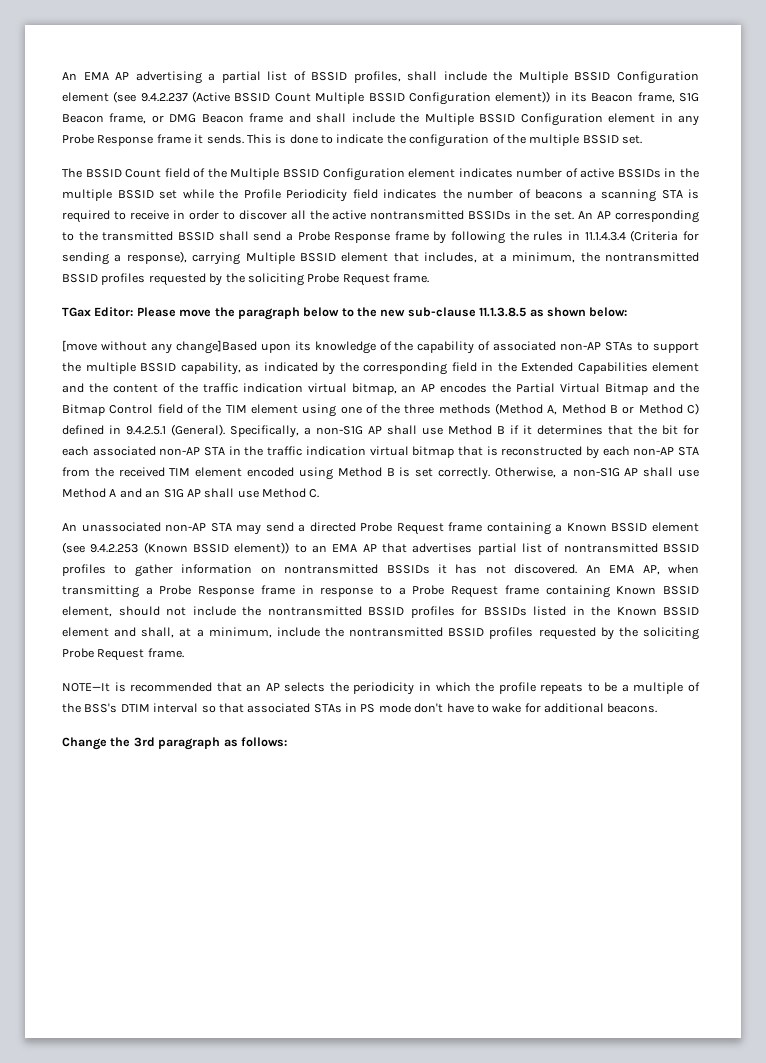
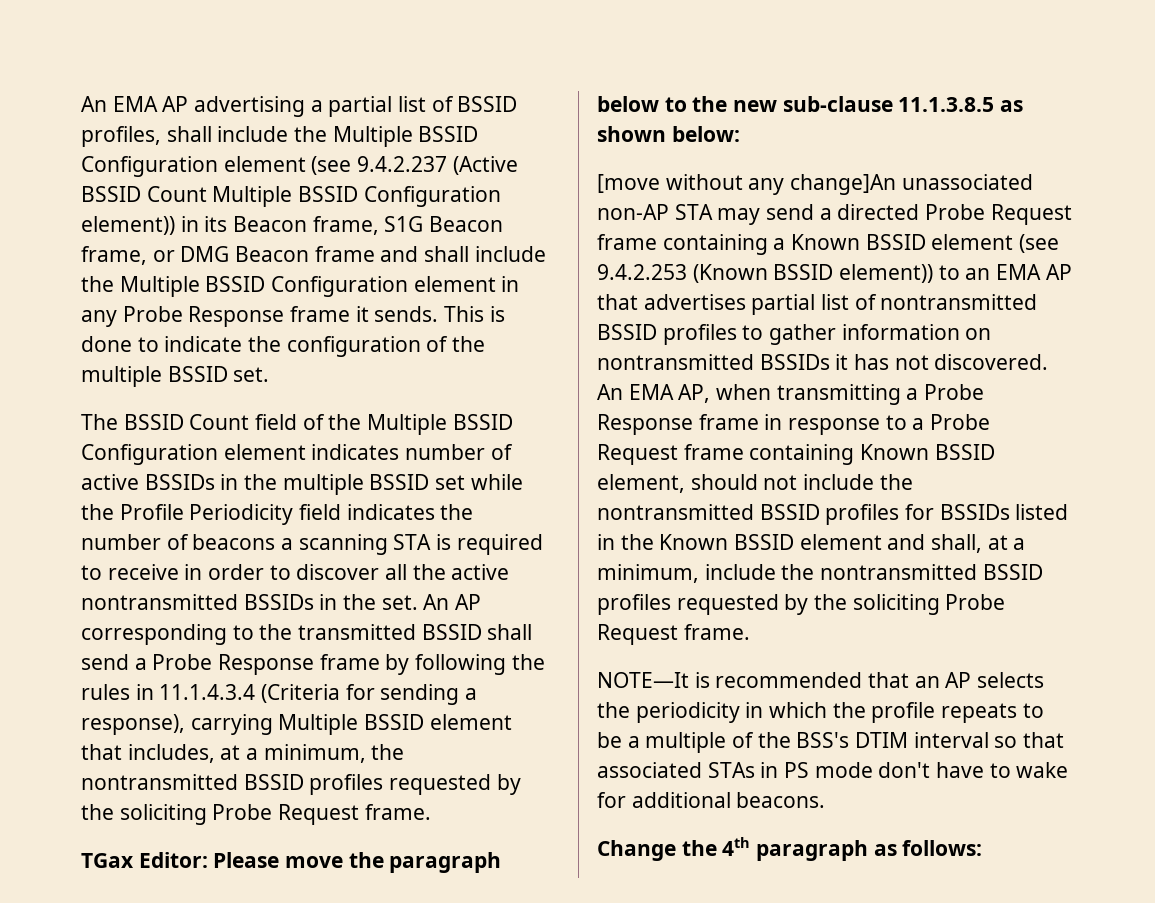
- [move without any change]Based upon its knowledge of the capability of associated non-AP STAs to support the multiple BSSID capability, as indicated by the corresponding field in the Extended Capabilities element and the content of the traffic indication virtual bitmap, an AP encodes the Partial Virtual Bitmap and the Bitmap Control field of the TIM element using one of the three methods (Method A, Method B or Method C) defined in 9.4.2.5.1 (General). Specifically, a non-S1G AP shall use Method B if it determines that the bit for each associated non-AP STA in the traffic indication virtual bitmap that is reconstructed by each non-AP STA from the received TIM element encoded using Method B is set correctly. Otherwise, a non-S1G AP shall use Method A and an S1G AP shall use Method C.
- An unassociated non-AP STA may send a directed Probe Request frame containing a Known BSSID element (see 9.4.2.253 (Known BSSID element)) to an EMA AP that advertises partial list of nontransmitted BSSID profiles to gather information on nontransmitted BSSIDs it has not discovered.
+ [move without any change]An unassociated non-AP STA may send a directed Probe Request frame containing a Known BSSID element (see 9.4.2.253 (Known BSSID element)) to an EMA AP that advertises partial list of nontransmitted BSSID profiles to gather information on nontransmitted BSSIDs it has not discovered.
- Change the 3rd paragraph as follows:
+ Change the 4th paragraph as follows:

